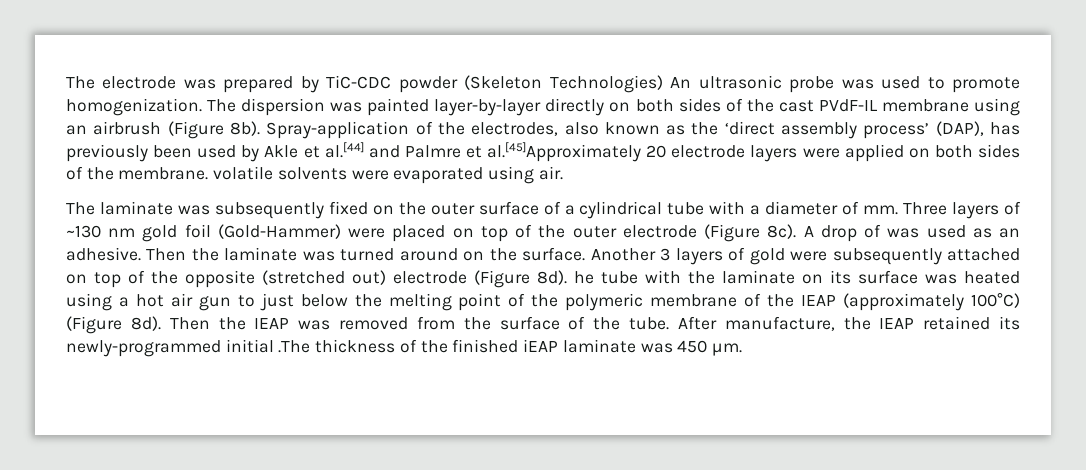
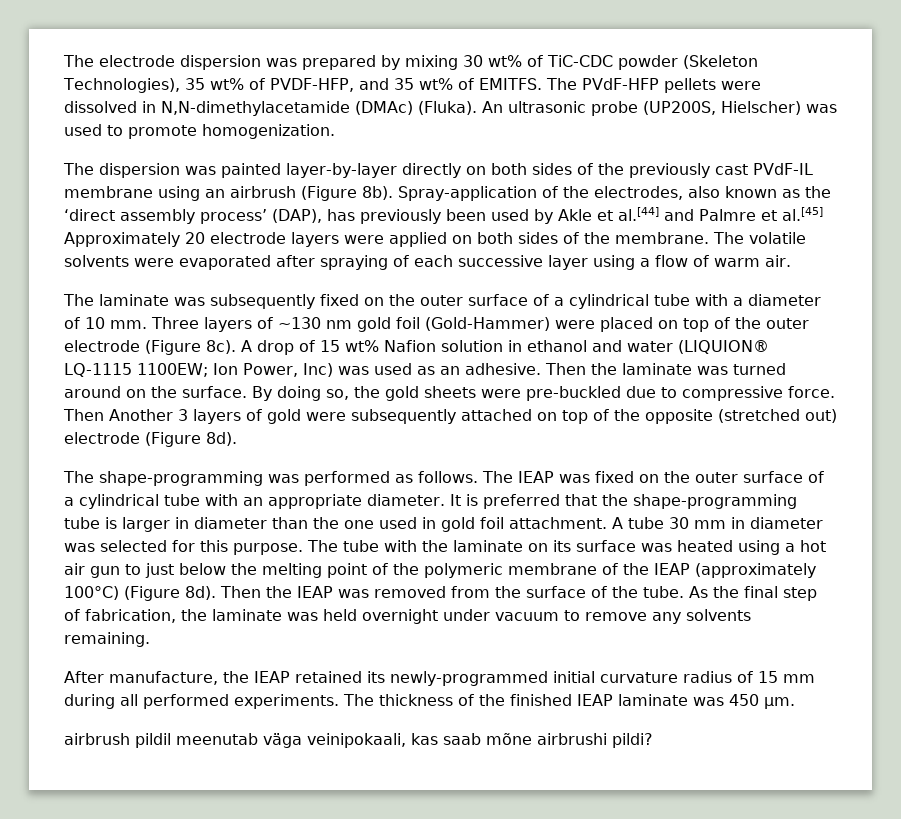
- The electrode was prepared by TiC-CDC powder (Skeleton Technologies) An ultrasonic probe was used to promote homogenization. The dispersion was painted layer-by-layer directly on both sides of the cast PVdF-IL membrane using an airbrush (Figure 8b).
+ The electrode dispersion was prepared by mixing 30 wt% of TiC-CDC powder (Skeleton Technologies), 35 wt% of PVDF-HFP, and 35 wt% of EMITFS. The PVdF-HFP pellets were dissolved in N,N-dimethylacetamide (DMAc) (Fluka). An ultrasonic probe (UP200S, Hielscher) was used to promote homogenization.
+ The dispersion was painted layer-by-layer directly on both sides of the previously cast PVdF-IL membrane using an airbrush (Figure 8b).
- Spray-application of the electrodes, also known as the ‘direct assembly process’ (DAP), has previously been used by Akle et al.[44] and Palmre et al.[45]Approximately 20 electrode layers were applied on both sides of the membrane. volatile solvents were evaporated using air.
+ Spray-application of the electrodes, also known as the ‘direct assembly process’ (DAP), has previously been used by Akle et al.[44] and Palmre et al.[45] Approximately 20 electrode layers were applied on both sides of the membrane. The volatile solvents were evaporated after spraying of each successive layer using a flow of warm air.
- The laminate was subsequently fixed on the outer surface of a cylindrical tube with a diameter of mm.
+ The laminate was subsequently fixed on the outer surface of a cylindrical tube with a diameter of 10 mm.
- A drop of was used as an adhesive.
+ A drop of 15 wt% Nafion solution in ethanol and water (LIQUION® LQ-1115 1100EW; Ion Power, Inc) was used as an adhesive.
- Another 3 layers of gold were subsequently attached on top of the opposite (stretched out) electrode (Figure 8d). he tube with the laminate on its surface was heated using a hot air gun to just below the melting point of the polymeric membrane of the IEAP (approximately 100°C) (Figure 8d).
+ By doing so, the gold sheets were pre-buckled due to compressive force. Then Another 3 layers of gold were subsequently attached on top of the opposite (stretched out) electrode (Figure 8d).
+ The shape-programming was performed as follows. The IEAP was fixed on the outer surface of a cylindrical tube with an appropriate diameter. It is preferred that the shape-programming tube is larger in diameter than the one used in gold foil attachment. A tube 30 mm in diameter was selected for this purpose. The tube with the laminate on its surface was heated using a hot air gun to just below the melting point of the polymeric membrane of the IEAP (approximately 100°C) (Figure 8d).
- Then the IEAP was removed from the surface of the tube. After manufacture, the IEAP retained its newly-programmed initial .The thickness of the finished iEAP laminate was 450 µm.
+ Then the IEAP was removed from the surface of the tube. As the final step of fabrication, the laminate was held overnight under vacuum to remove any solvents remaining.
+ After manufacture, the IEAP retained its newly-programmed initial curvature radius of 15 mm during all performed experiments. The thickness of the finished IEAP laminate was 450 µm.
+ airbrush pildil meenutab väga veinipokaali, kas saab mõne airbrushi pildi?

